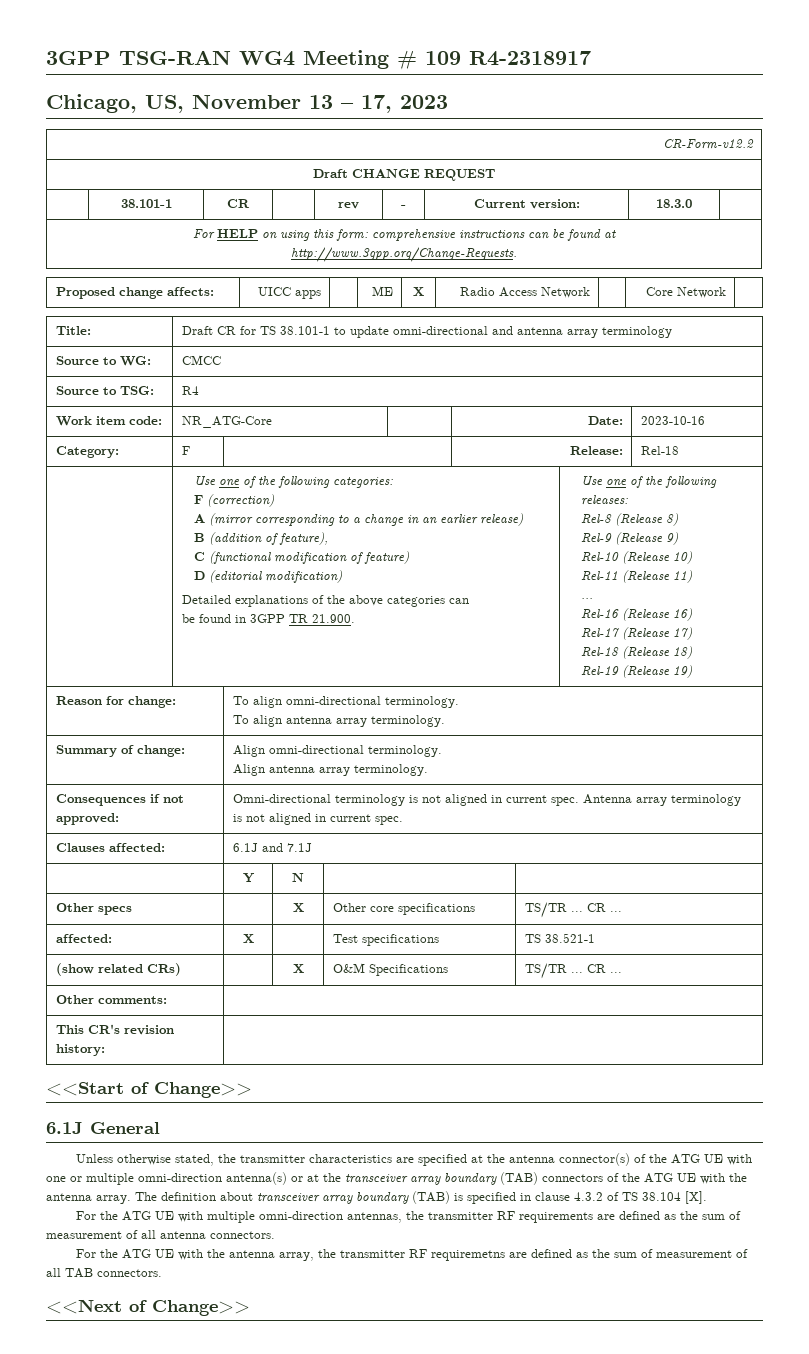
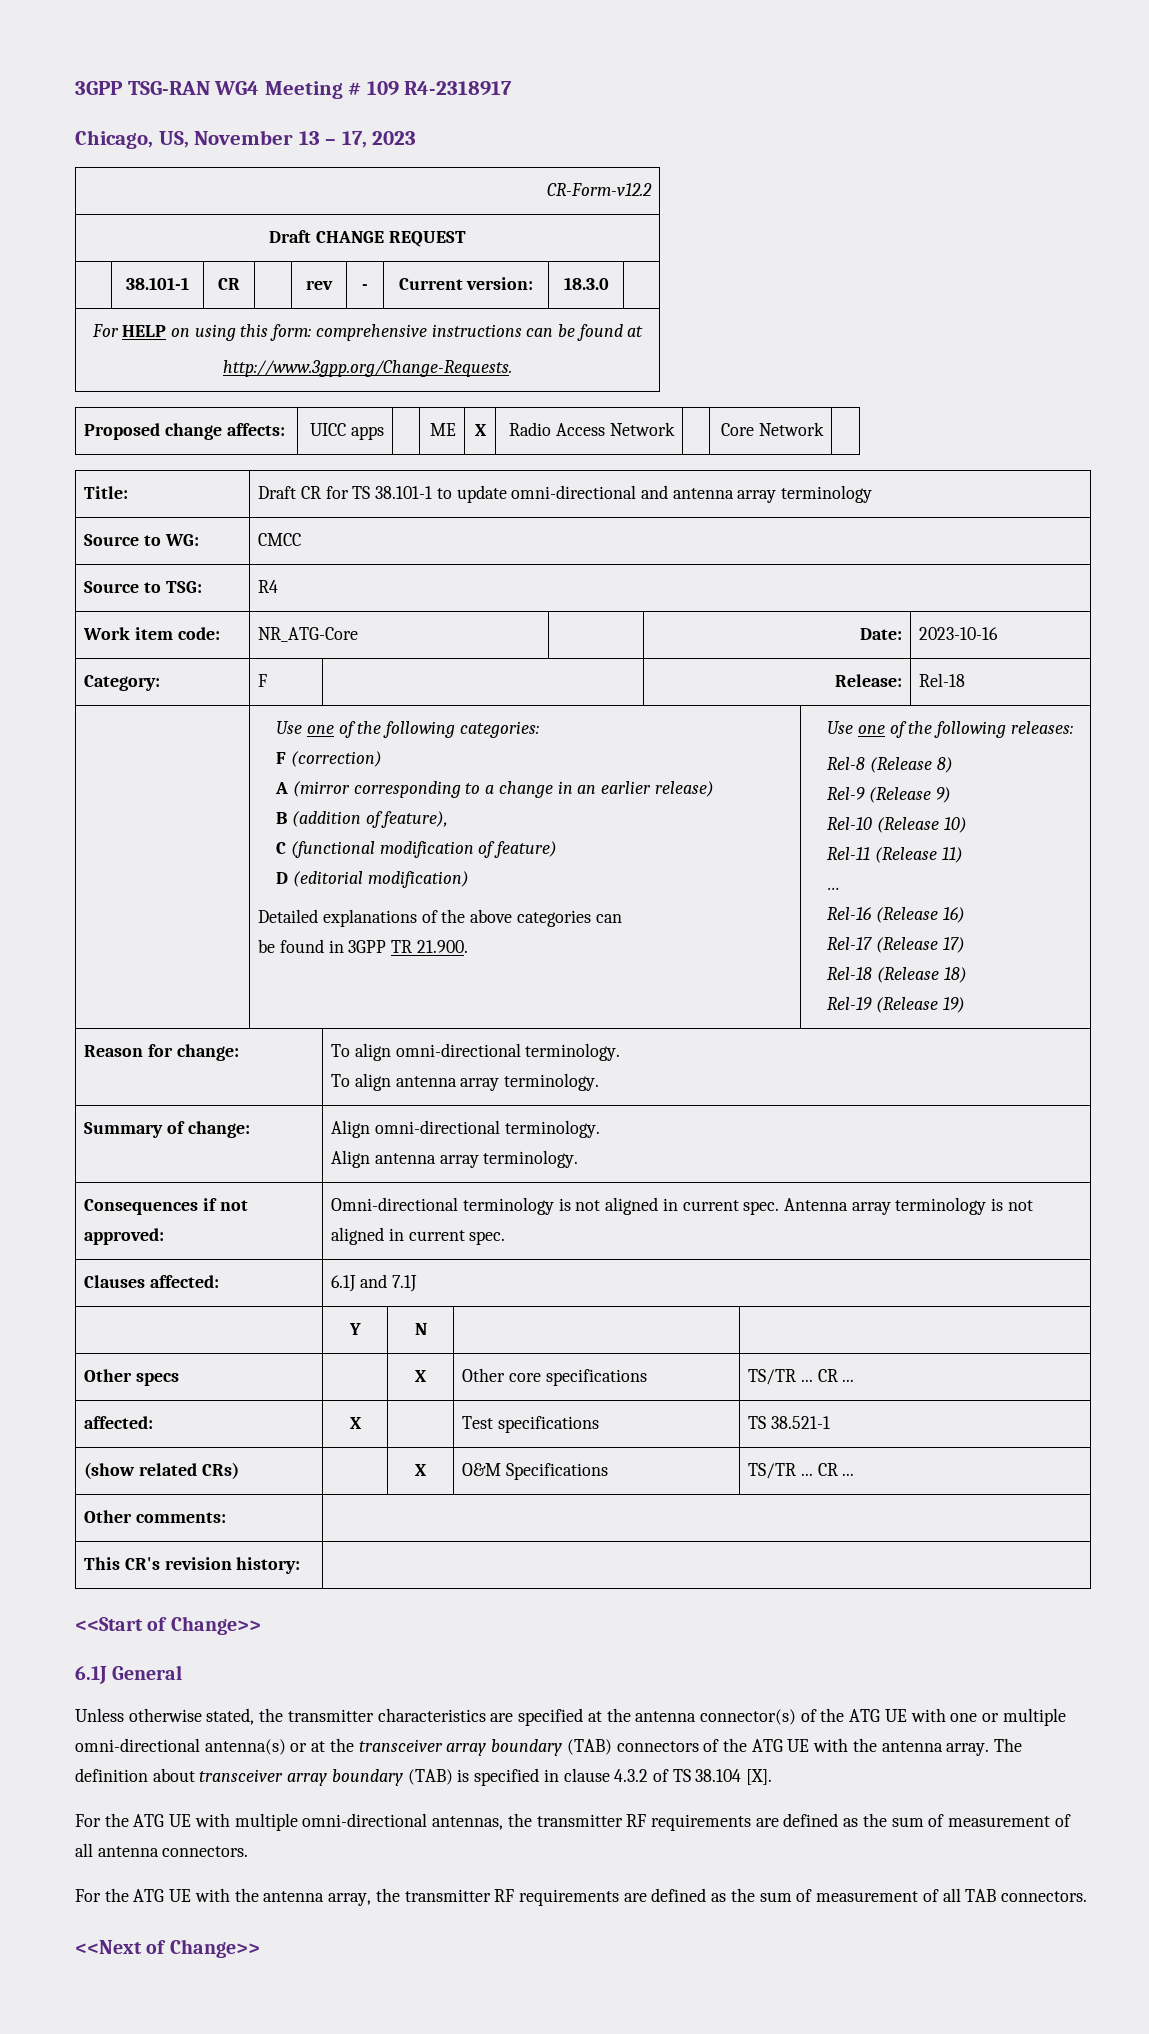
- Unless otherwise stated, the transmitter characteristics are specified at the antenna connector(s) of the ATG UE with one or multiple omni-direction antenna(s) or at the transceiver array boundary (TAB) connectors of the ATG UE with the antenna array.
+ Unless otherwise stated, the transmitter characteristics are specified at the antenna connector(s) of the ATG UE with one or multiple omni-directional antenna(s) or at the transceiver array boundary (TAB) connectors of the ATG UE with the antenna array.
- For the ATG UE with multiple omni-direction antennas, the transmitter RF requirements are defined as the sum of measurement of all antenna connectors.
+ For the ATG UE with multiple omni-directional antennas, the transmitter RF requirements are defined as the sum of measurement of all antenna connectors.
- For the ATG UE with the antenna array, the transmitter RF requiremetns are defined as the sum of measurement of all TAB connectors.
+ For the ATG UE with the antenna array, the transmitter RF requirements are defined as the sum of measurement of all TAB connectors.

